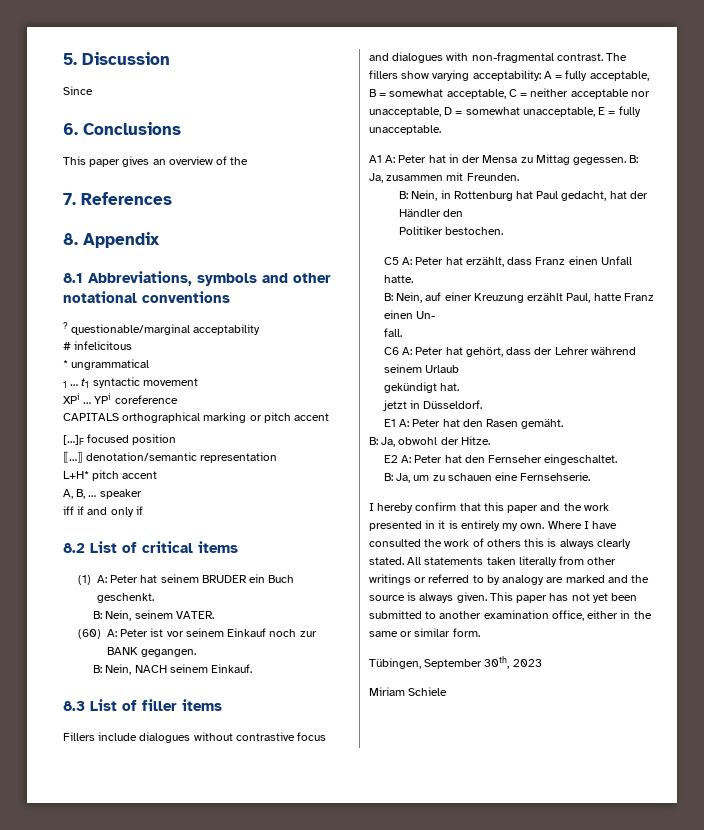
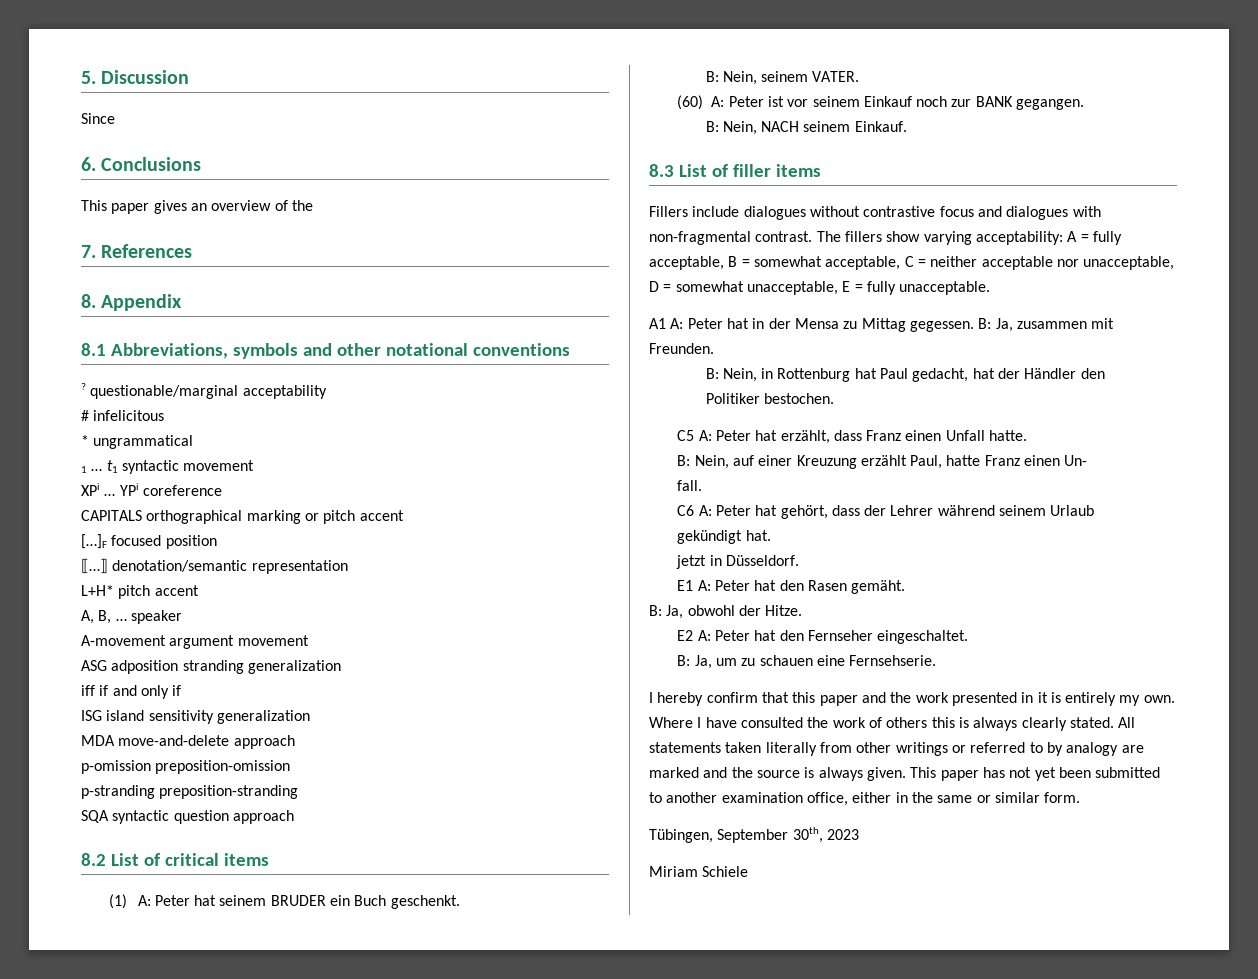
+ A-movement argument movement
+ ASG adposition stranding generalization
+ ISG island sensitivity generalization
+ MDA move-and-delete approach
+ p-omission preposition-omission
+ p-stranding preposition-stranding
+ SQA syntactic question approach

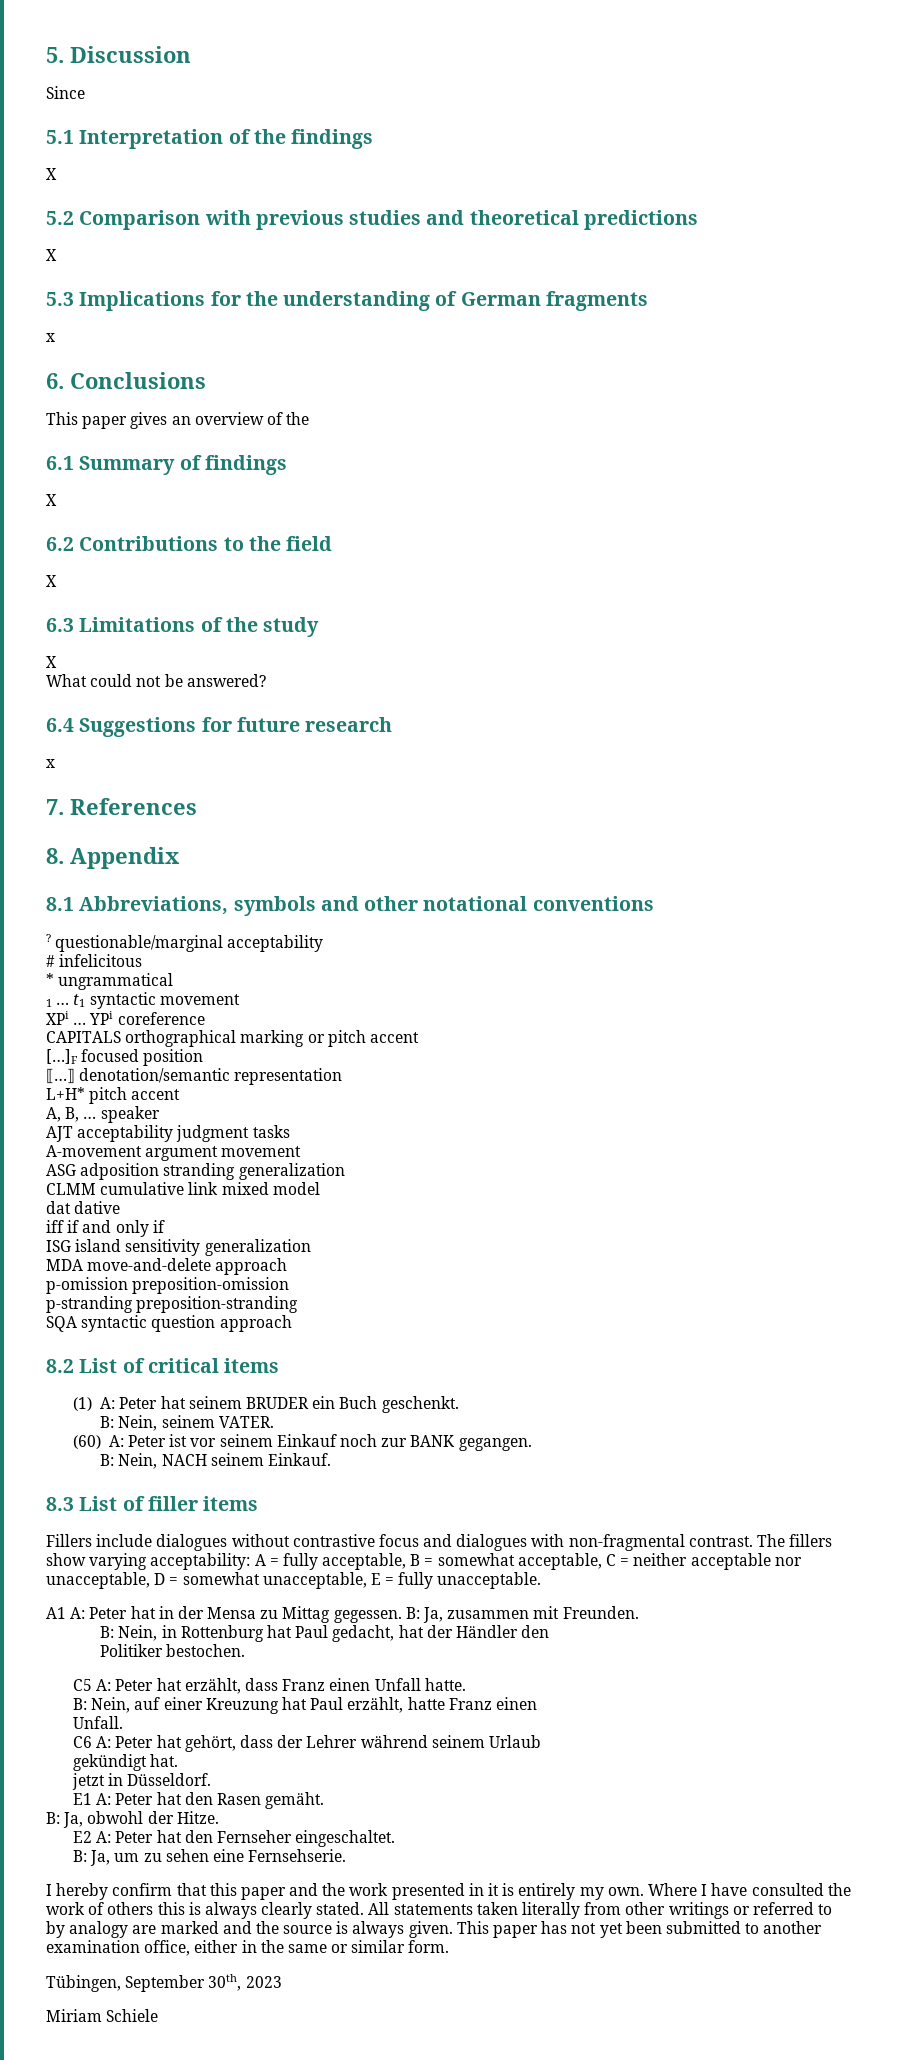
+ 5.1 Interpretation of the findings
+ X
+ 5.2 Comparison with previous studies and theoretical predictions
+ X
+ 5.3 Implications for the understanding of German fragments
+ x
+ 6.1 Summary of findings
+ X
+ 6.2 Contributions to the field
+ X
+ 6.3 Limitations of the study
+ X
+ What could not be answered?
+ 6.4 Suggestions for future research
+ x
+ AJT acceptability judgment tasks
+ CLMM cumulative link mixed model
+ dat dative
- B: Nein, auf einer Kreuzung erzählt Paul, hatte Franz einen Un-
- fall.
+ B: Nein, auf einer Kreuzung hat Paul erzählt, hatte Franz einen
+ Unfall.
- B: Ja, um zu schauen eine Fernsehserie.
+ B: Ja, um zu sehen eine Fernsehserie.

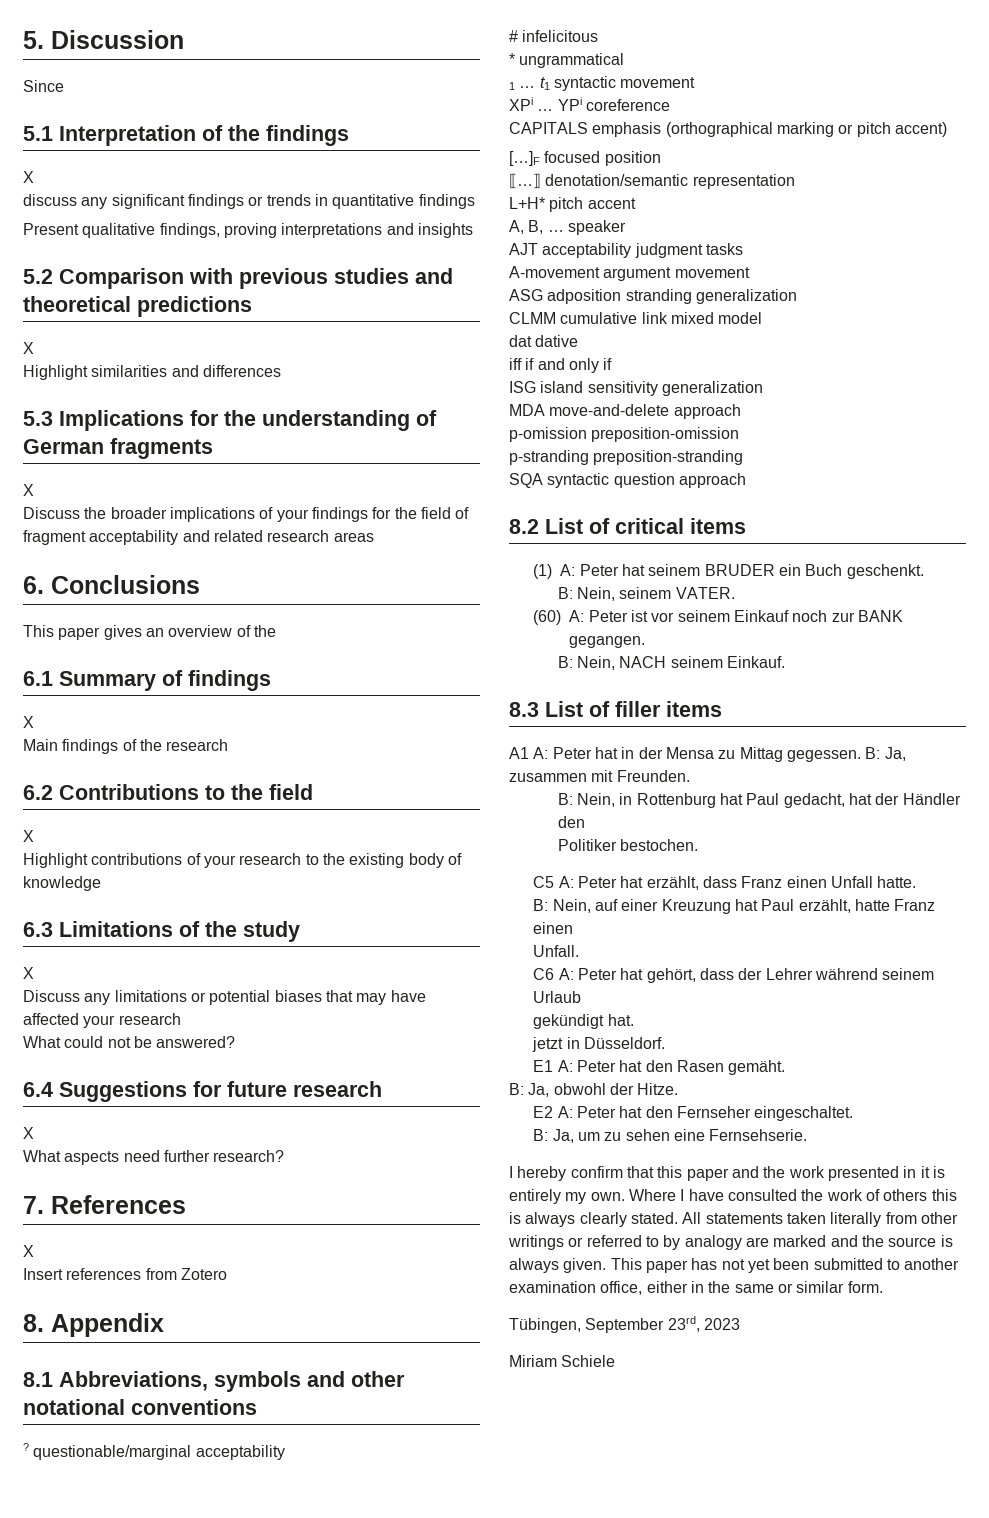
+ discuss any significant findings or trends in quantitative findings
+ Present qualitative findings, proving interpretations and insights
+ Highlight similarities and differences
  5.3 Implications for the understanding of German fragments
- x
+ X
+ Discuss the broader implications of your findings for the field of fragment acceptability and related research areas
+ Main findings of the research
+ Highlight contributions of your research to the existing body of knowledge
+ Discuss any limitations or potential biases that may have affected your research
  6.4 Suggestions for future research
- x
+ X
+ What aspects need further research?
  7. References
+ X
+ Insert references from Zotero
- CAPITALS orthographical marking or pitch accent
+ CAPITALS emphasis (orthographical marking or pitch accent)
- Fillers include dialogues without contrastive focus and dialogues with non-fragmental contrast. The fillers show varying acceptability: A = fully acceptable, B = somewhat acceptable, C = neither acceptable nor unacceptable, D = somewhat unacceptable, E = fully unacceptable.
- Tübingen, September 30th, 2023
+ Tübingen, September 23rd, 2023

